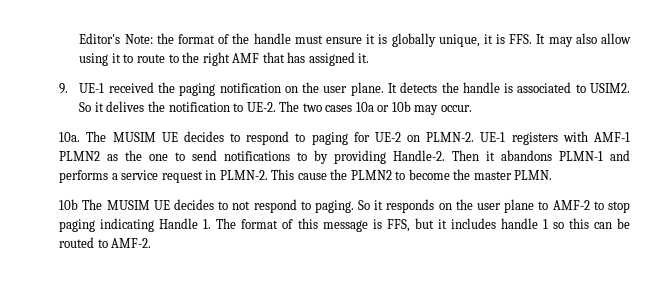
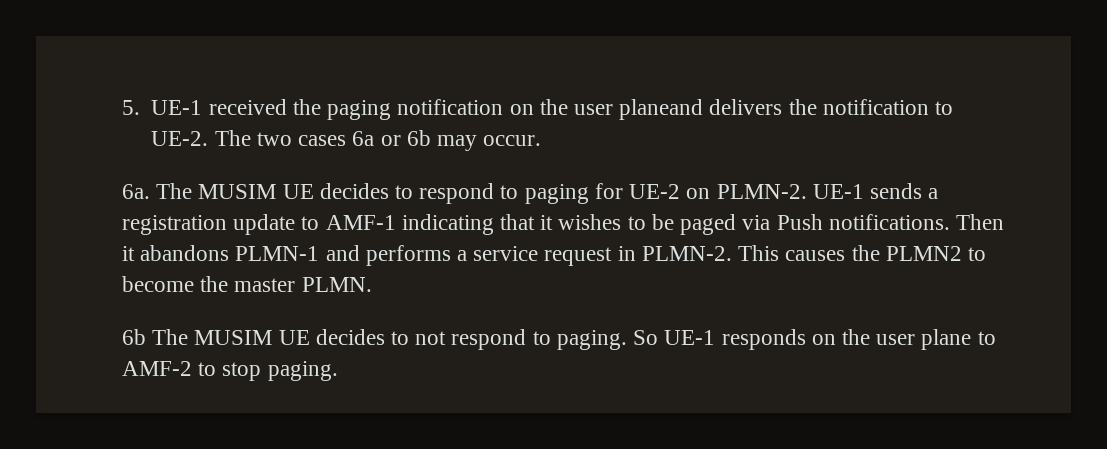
- Editor's Note: the format of the handle must ensure it is globally unique, it is FFS. It may also allow using it to route to the right AMF that has assigned it.
- 9. UE-1 received the paging notification on the user plane. It detects the handle is associated to USIM2. So it delives the notification to UE-2.
+ 5. UE-1 received the paging notification on the user planeand delivers the notification to UE-2.
- The two cases 10a or 10b may occur.
+ The two cases 6a or 6b may occur.
- 10a.
+ 6a.
- UE-1 registers with AMF-1 PLMN2 as the one to send notifications to by providing Handle-2.
+ UE-1 sends a registration update to AMF-1 indicating that it wishes to be paged via Push notifications.
- This cause the PLMN2 to become the master PLMN.
+ This causes the PLMN2 to become the master PLMN.
- 10b The MUSIM UE decides to not respond to paging.
+ 6b The MUSIM UE decides to not respond to paging.
- So it responds on the user plane to AMF-2 to stop paging indicating Handle 1. The format of this message is FFS, but it includes handle 1 so this can be routed to AMF-2.
+ So UE-1 responds on the user plane to AMF-2 to stop paging.

